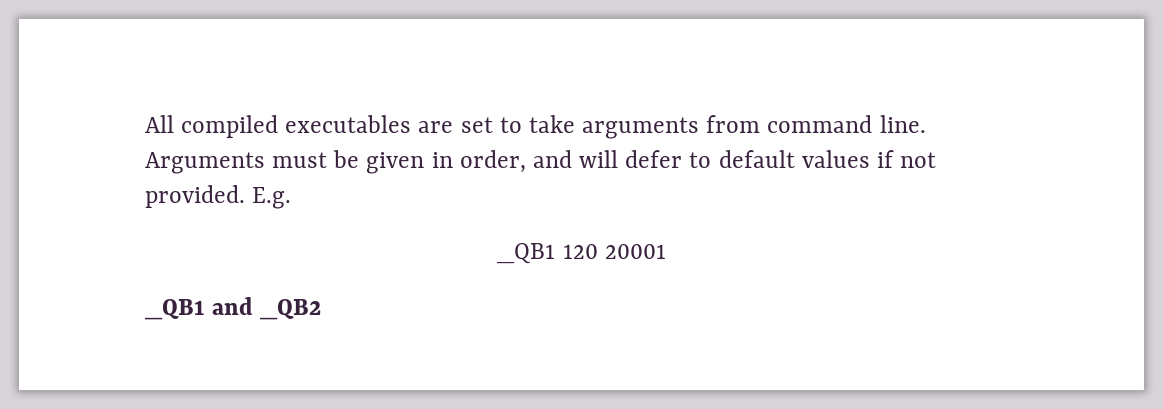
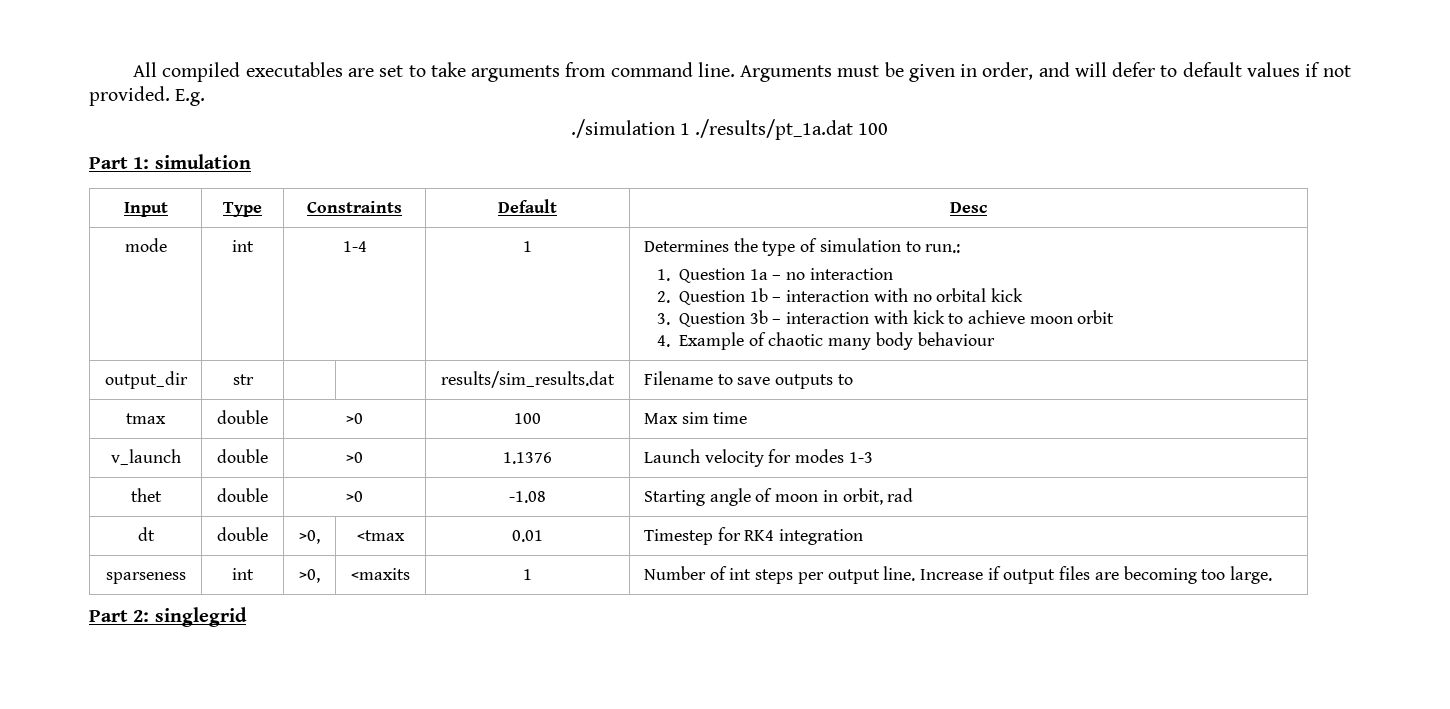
- _QB1 120 20001
- _QB1 and _QB2
+ ./simulation 1 ./results/pt_1a.dat 100
+ Part 1: simulation
+ Input | Type | Constraints | Default | Desc
+ mode | int | 1-4 | 1 | Determines the type of simulation to run.:
+ 1. Question 1a – no interaction
+ 2. Question 1b – interaction with no orbital kick
+ 3. Question 3b – interaction with kick to achieve moon orbit
+ 4. Example of chaotic many body behaviour
+ output_dir | str | | | results/sim_results.dat | Filename to save outputs to
+ tmax | double | >0 | 100 | Max sim time
+ v_launch | double | >0 | 1.1376 | Launch velocity for modes 1-3
+ thet | double | >0 | -1.08 | Starting angle of moon in orbit, rad
+ dt | double | >0, | <tmax | 0.01 | Timestep for RK4 integration
+ sparseness | int | >0, | <maxits | 1 | Number of int steps per output line. Increase if output files are becoming too large.
+ Part 2: singlegrid

